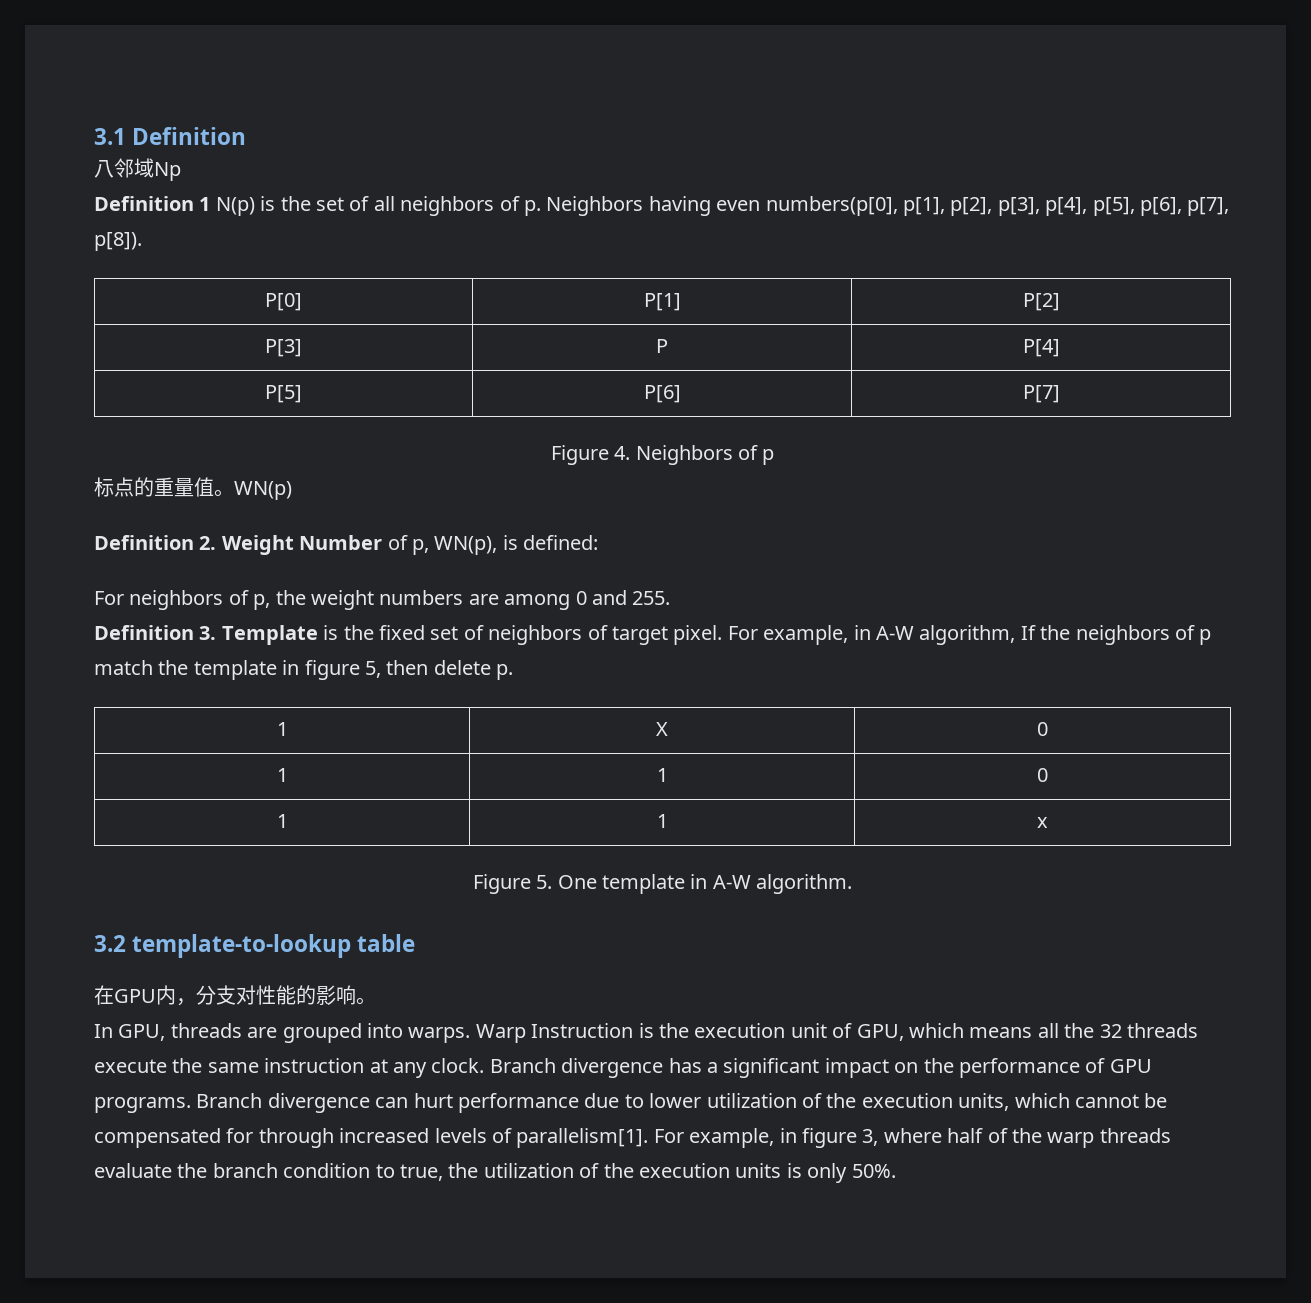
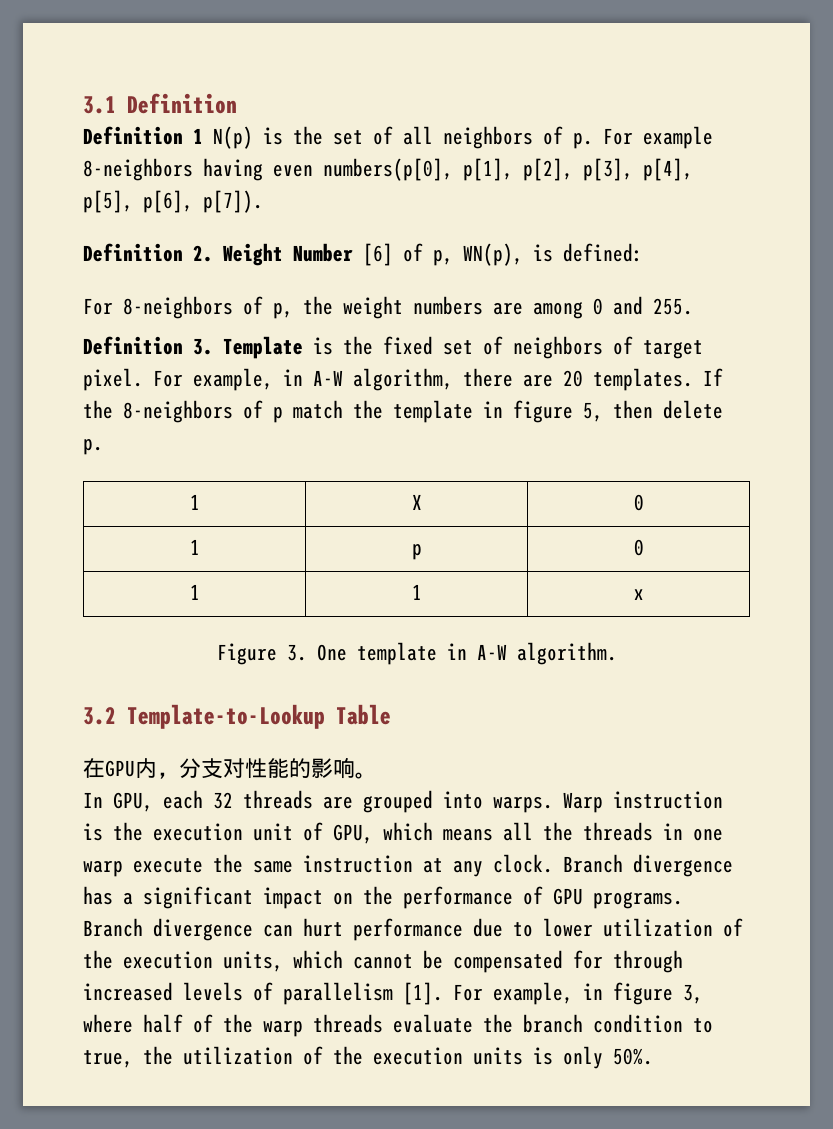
- 八邻域Np
- Definition 1 N(p) is the set of all neighbors of p. Neighbors having even numbers(p[0], p[1], p[2], p[3], p[4], p[5], p[6], p[7], p[8]).
- P[0] | P[1] | P[2]
- P[3] | P | P[4]
- P[5] | P[6] | P[7]
- Figure 4. Neighbors of p
- 标点的重量值。WN(p)
+ Definition 1 N(p) is the set of all neighbors of p. For example 8-neighbors having even numbers(p[0], p[1], p[2], p[3], p[4], p[5], p[6], p[7]).
- Definition 2. Weight Number of p, WN(p), is defined:
+ Definition 2. Weight Number [6] of p, WN(p), is defined:
- For neighbors of p, the weight numbers are among 0 and 255.
+ For 8-neighbors of p, the weight numbers are among 0 and 255.
- For example, in A-W algorithm, If the neighbors of p match the template in figure 5, then delete p.
+ For example, in A-W algorithm, there are 20 templates. If the 8-neighbors of p match the template in figure 5, then delete p.
- 1 | 1 | 0
+ 1 | p | 0
- Figure 5. One template in A-W algorithm.
+ Figure 3. One template in A-W algorithm.
- 3.2 template-to-lookup table
+ 3.2 Template-to-Lookup Table
- In GPU, threads are grouped into warps.
+ In GPU, each 32 threads are grouped into warps.
- Warp Instruction is the execution unit of GPU, which means all the 32 threads execute the same instruction at any clock.
+ Warp instruction is the execution unit of GPU, which means all the threads in one warp execute the same instruction at any clock.
- Branch divergence can hurt performance due to lower utilization of the execution units, which cannot be compensated for through increased levels of parallelism[1].
+ Branch divergence can hurt performance due to lower utilization of the execution units, which cannot be compensated for through increased levels of parallelism [1].

